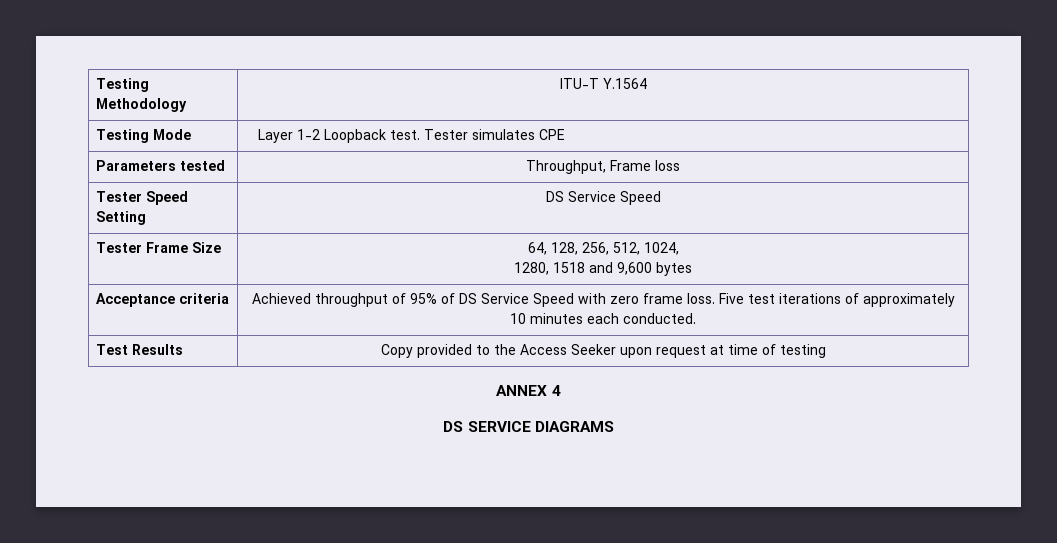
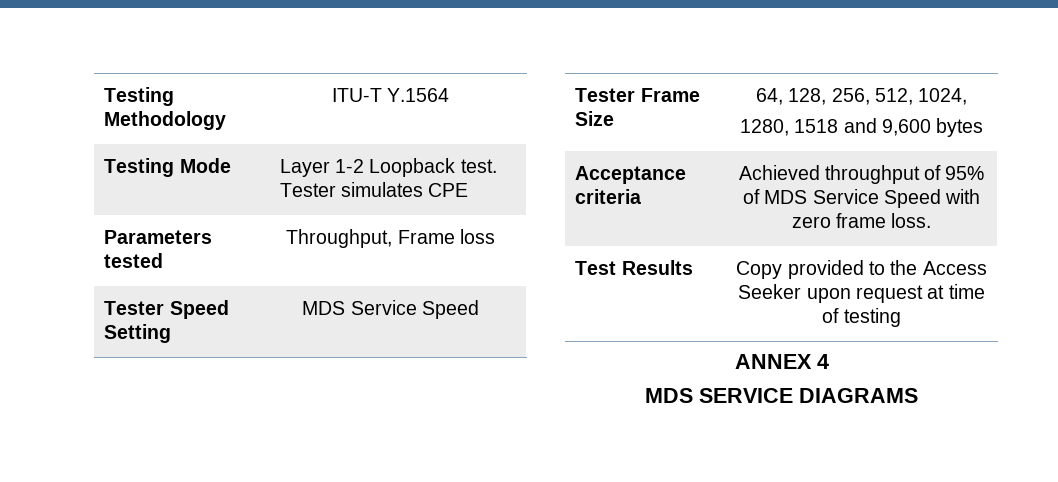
- Tester Speed Setting | DS Service Speed
+ Tester Speed Setting | MDS Service Speed
- Acceptance criteria | Achieved throughput of 95% of DS Service Speed with zero frame loss. Five test iterations of approximately 10 minutes each conducted.
+ Acceptance criteria | Achieved throughput of 95% of MDS Service Speed with zero frame loss.
- DS SERVICE DIAGRAMS
+ MDS SERVICE DIAGRAMS

